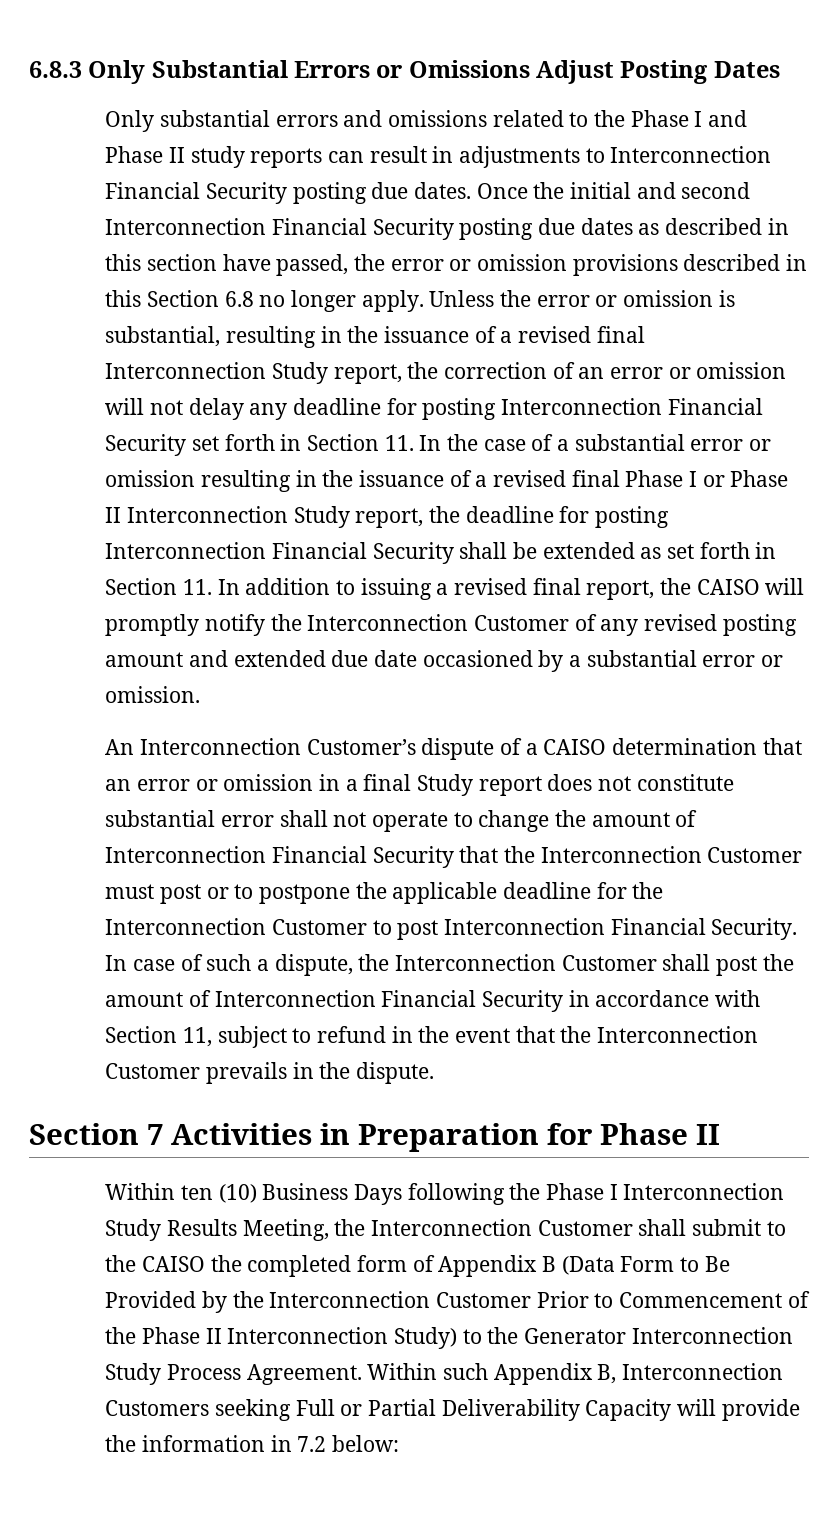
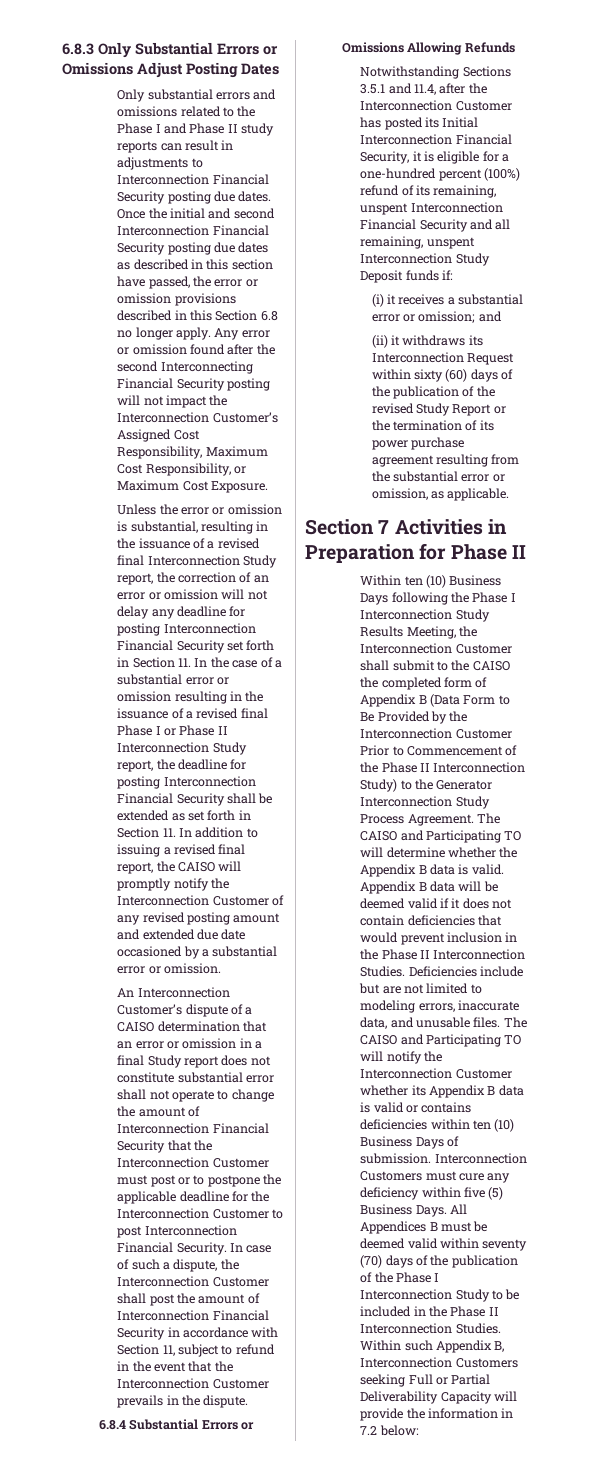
- Once the initial and second Interconnection Financial Security posting due dates as described in this section have passed, the error or omission provisions described in this Section 6.8 no longer apply. Unless the error or omission is substantial, resulting in the issuance of a revised final Interconnection Study report, the correction of an error or omission will not delay any deadline for posting Interconnection Financial Security set forth in Section 11. In the case of a substantial error or omission resulting in the issuance of a revised final Phase I or Phase II Interconnection Study report, the deadline for posting Interconnection Financial Security shall be extended as set forth in Section 11. In addition to issuing a revised final report, the CAISO will promptly notify the Interconnection Customer of any revised posting amount and extended due date occasioned by a substantial error or omission.
+ Once the initial and second Interconnection Financial Security posting due dates as described in this section have passed, the error or omission provisions described in this Section 6.8 no longer apply. Any error or omission found after the second Interconnecting Financial Security posting will not impact the Interconnection Customer’s Assigned Cost Responsibility, Maximum Cost Responsibility, or Maximum Cost Exposure.
+ Unless the error or omission is substantial, resulting in the issuance of a revised final Interconnection Study report, the correction of an error or omission will not delay any deadline for posting Interconnection Financial Security set forth in Section 11. In the case of a substantial error or omission resulting in the issuance of a revised final Phase I or Phase II Interconnection Study report, the deadline for posting Interconnection Financial Security shall be extended as set forth in Section 11. In addition to issuing a revised final report, the CAISO will promptly notify the Interconnection Customer of any revised posting amount and extended due date occasioned by a substantial error or omission.
+ 6.8.4 Substantial Errors or Omissions Allowing Refunds
+ Notwithstanding Sections 3.5.1 and 11.4, after the Interconnection Customer has posted its Initial Interconnection Financial Security, it is eligible for a one-hundred percent (100%) refund of its remaining, unspent Interconnection Financial Security and all remaining, unspent Interconnection Study Deposit funds if:
+ (i) it receives a substantial error or omission; and
+ (ii) it withdraws its Interconnection Request within sixty (60) days of the publication of the revised Study Report or the termination of its power purchase agreement resulting from the substantial error or omission, as applicable.
+ The CAISO and Participating TO will determine whether the Appendix B data is valid. Appendix B data will be deemed valid if it does not contain deficiencies that would prevent inclusion in the Phase II Interconnection Studies. Deficiencies include but are not limited to modeling errors, inaccurate data, and unusable files. The CAISO and Participating TO will notify the Interconnection Customer whether its Appendix B data is valid or contains deficiencies within ten (10) Business Days of submission. Interconnection Customers must cure any deficiency within five (5) Business Days. All Appendices B must be deemed valid within seventy (70) days of the publication of the Phase I Interconnection Study to be included in the Phase II Interconnection Studies.

